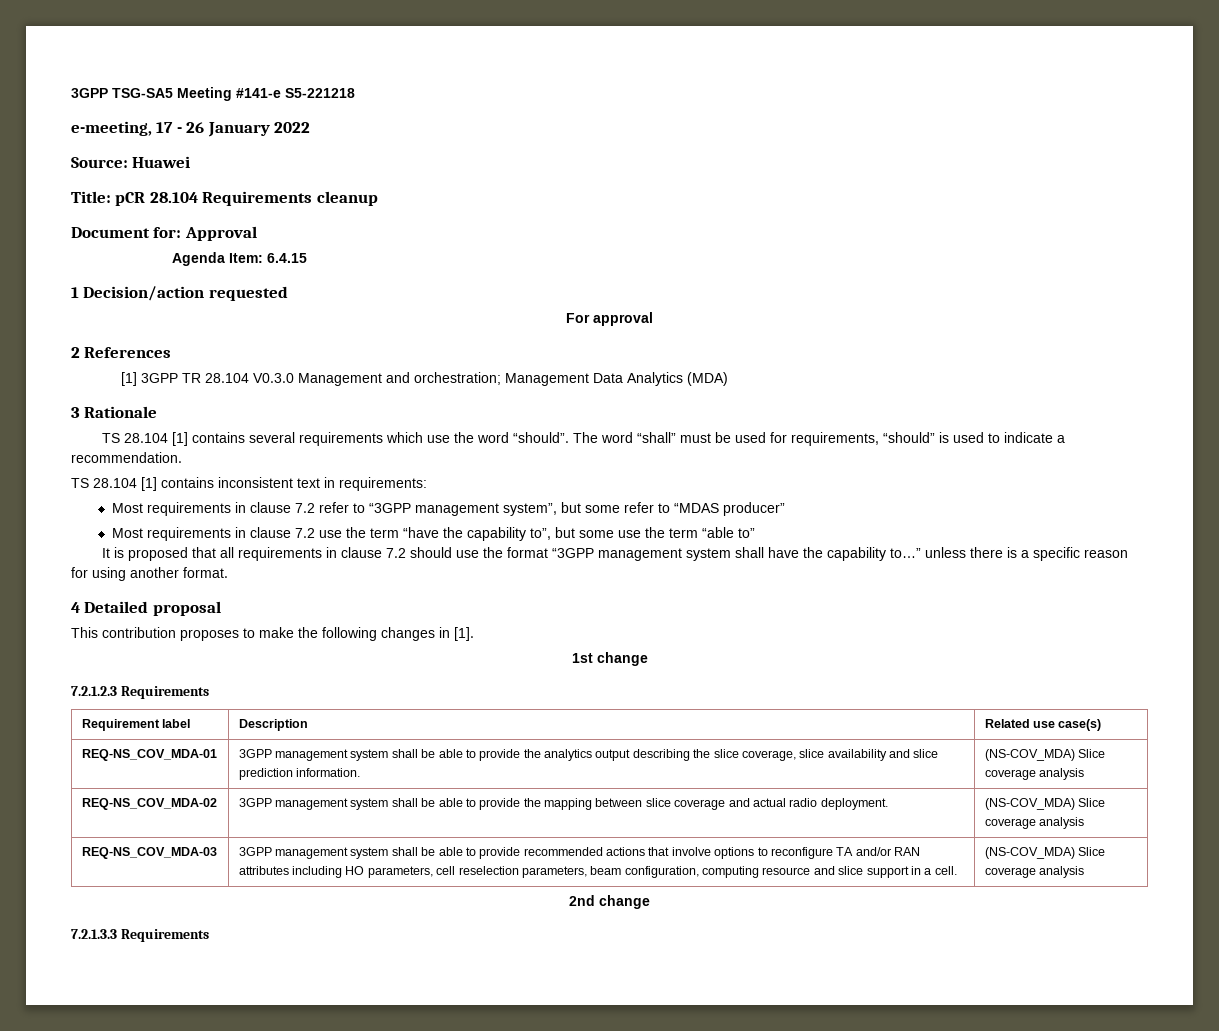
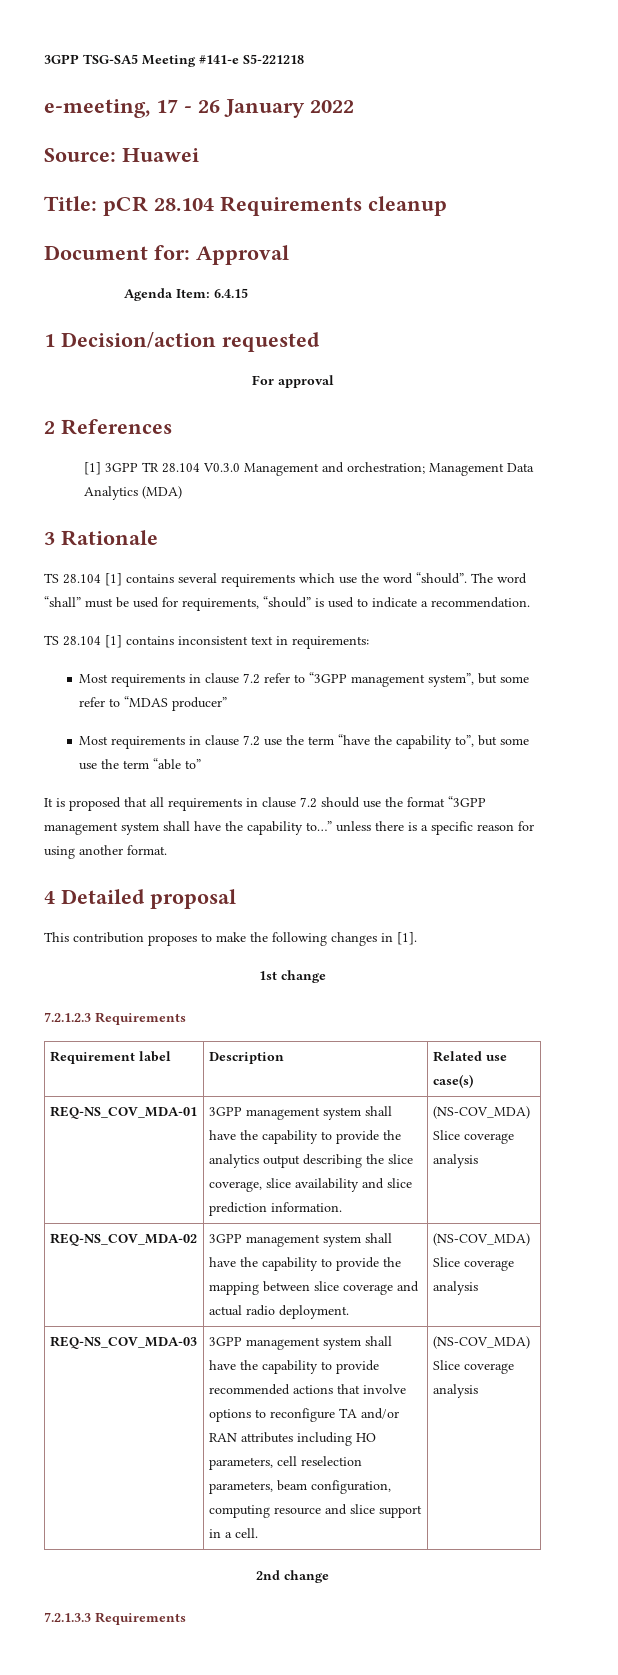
- REQ-NS_COV_MDA-01 | 3GPP management system shall be able to provide the analytics output describing the slice coverage, slice availability and slice prediction information. | (NS-COV_MDA) Slice coverage analysis
+ REQ-NS_COV_MDA-01 | 3GPP management system shall have the capability to provide the analytics output describing the slice coverage, slice availability and slice prediction information. | (NS-COV_MDA) Slice coverage analysis
- REQ-NS_COV_MDA-02 | 3GPP management system shall be able to provide the mapping between slice coverage and actual radio deployment. | (NS-COV_MDA) Slice coverage analysis
+ REQ-NS_COV_MDA-02 | 3GPP management system shall have the capability to provide the mapping between slice coverage and actual radio deployment. | (NS-COV_MDA) Slice coverage analysis
- 3GPP management system shall be able to provide recommended actions that involve options to reconfigure TA and/or RAN attributes including HO parameters, cell reselection parameters, beam configuration, computing resource and slice support in a cell.
+ 3GPP management system shall have the capability to provide recommended actions that involve options to reconfigure TA and/or RAN attributes including HO parameters, cell reselection parameters, beam configuration, computing resource and slice support in a cell.

